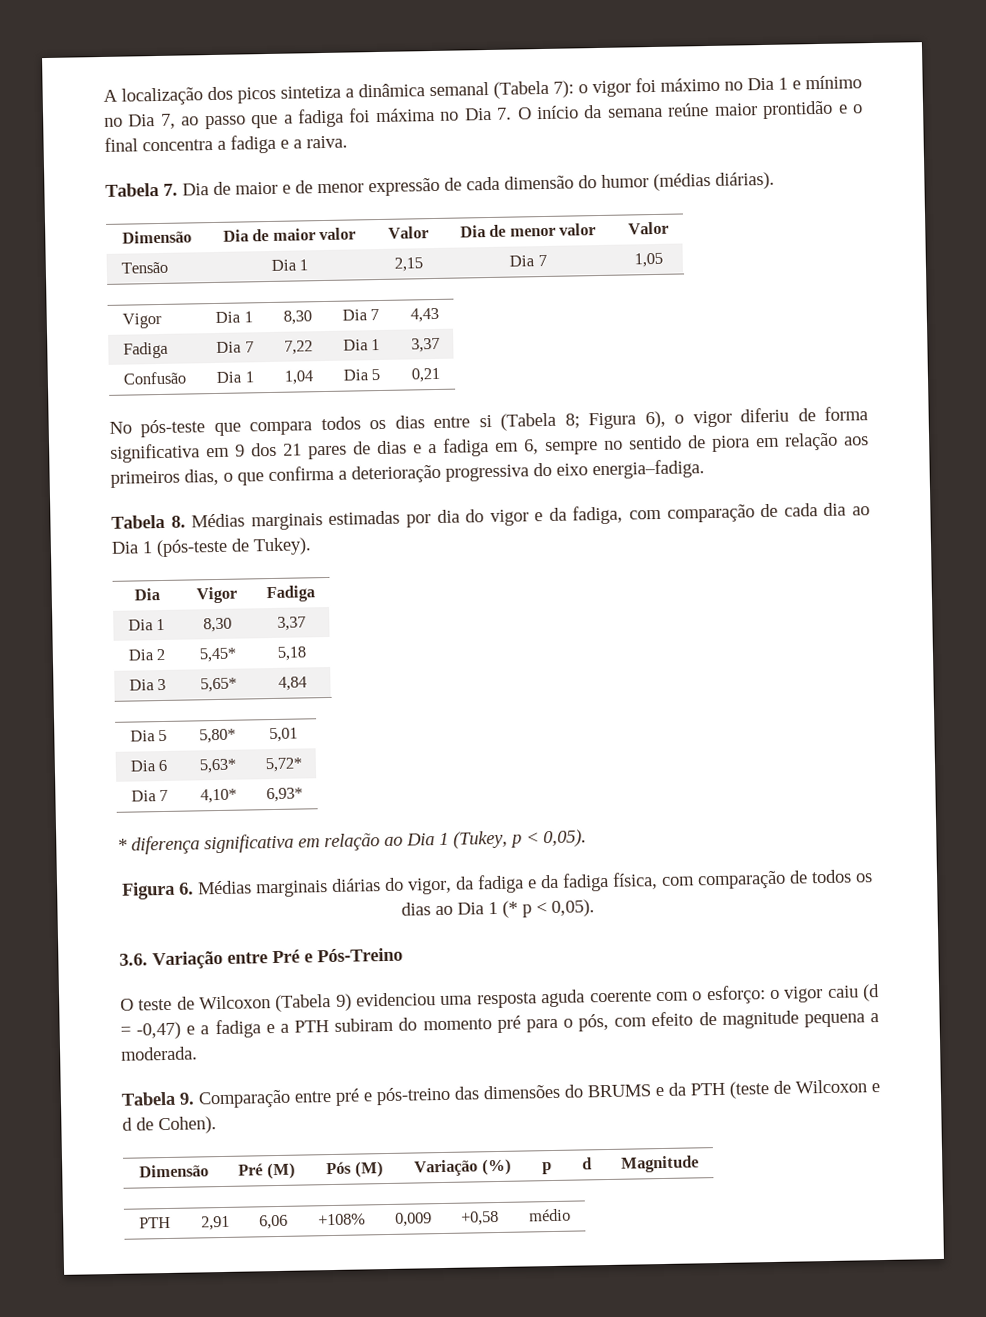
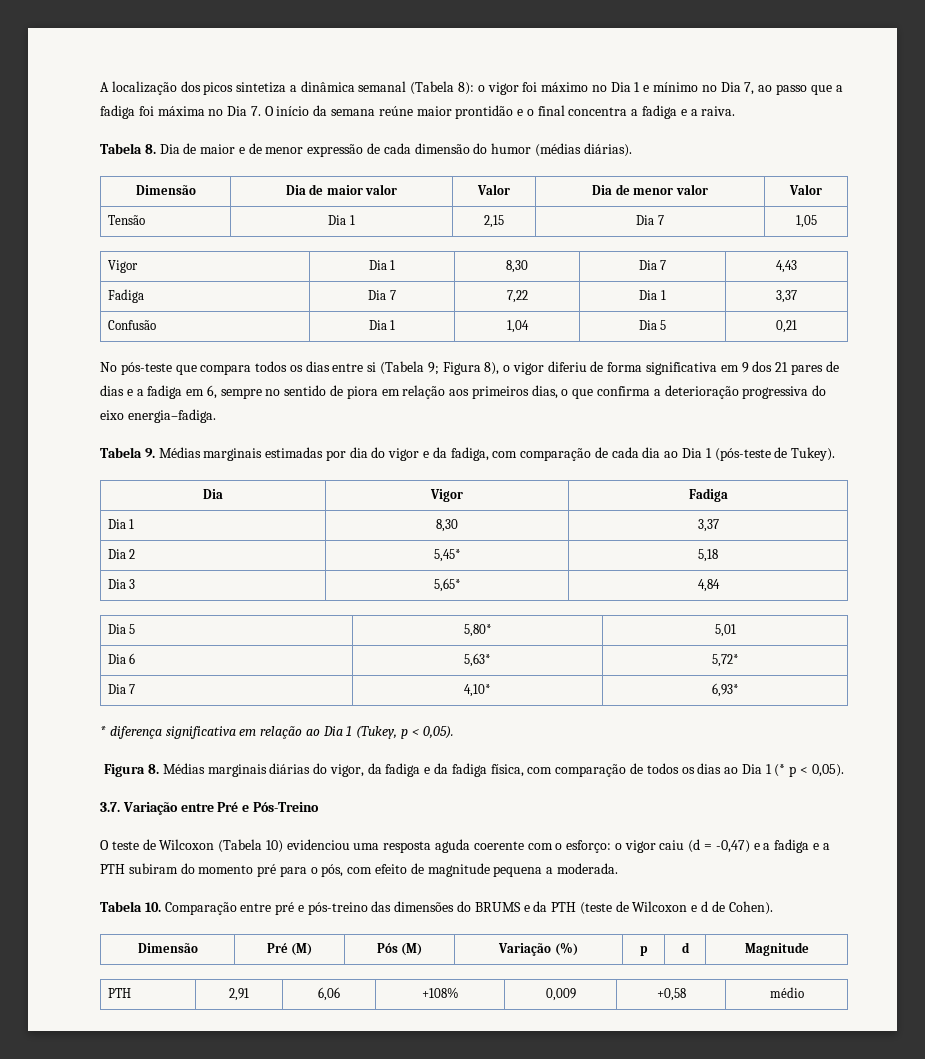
- A localização dos picos sintetiza a dinâmica semanal (Tabela 7): o vigor foi máximo no Dia 1 e mínimo no Dia 7, ao passo que a fadiga foi máxima no Dia 7. O início da semana reúne maior prontidão e o final concentra a fadiga e a raiva.
+ A localização dos picos sintetiza a dinâmica semanal (Tabela 8): o vigor foi máximo no Dia 1 e mínimo no Dia 7, ao passo que a fadiga foi máxima no Dia 7. O início da semana reúne maior prontidão e o final concentra a fadiga e a raiva.
- Tabela 7. Dia de maior e de menor expressão de cada dimensão do humor (médias diárias).
+ Tabela 8. Dia de maior e de menor expressão de cada dimensão do humor (médias diárias).
- No pós-teste que compara todos os dias entre si (Tabela 8; Figura 6), o vigor diferiu de forma significativa em 9 dos 21 pares de dias e a fadiga em 6, sempre no sentido de piora em relação aos primeiros dias, o que confirma a deterioração progressiva do eixo energia–fadiga.
+ No pós-teste que compara todos os dias entre si (Tabela 9; Figura 8), o vigor diferiu de forma significativa em 9 dos 21 pares de dias e a fadiga em 6, sempre no sentido de piora em relação aos primeiros dias, o que confirma a deterioração progressiva do eixo energia–fadiga.
- Tabela 8. Médias marginais estimadas por dia do vigor e da fadiga, com comparação de cada dia ao Dia 1 (pós-teste de Tukey).
+ Tabela 9. Médias marginais estimadas por dia do vigor e da fadiga, com comparação de cada dia ao Dia 1 (pós-teste de Tukey).
- Figura 6. Médias marginais diárias do vigor, da fadiga e da fadiga física, com comparação de todos os dias ao Dia 1 (* p < 0,05).
+ Figura 8. Médias marginais diárias do vigor, da fadiga e da fadiga física, com comparação de todos os dias ao Dia 1 (* p < 0,05).
- 3.6. Variação entre Pré e Pós-Treino
+ 3.7. Variação entre Pré e Pós-Treino
- O teste de Wilcoxon (Tabela 9) evidenciou uma resposta aguda coerente com o esforço: o vigor caiu (d = -0,47) e a fadiga e a PTH subiram do momento pré para o pós, com efeito de magnitude pequena a moderada.
+ O teste de Wilcoxon (Tabela 10) evidenciou uma resposta aguda coerente com o esforço: o vigor caiu (d = -0,47) e a fadiga e a PTH subiram do momento pré para o pós, com efeito de magnitude pequena a moderada.
- Tabela 9. Comparação entre pré e pós-treino das dimensões do BRUMS e da PTH (teste de Wilcoxon e d de Cohen).
+ Tabela 10. Comparação entre pré e pós-treino das dimensões do BRUMS e da PTH (teste de Wilcoxon e d de Cohen).

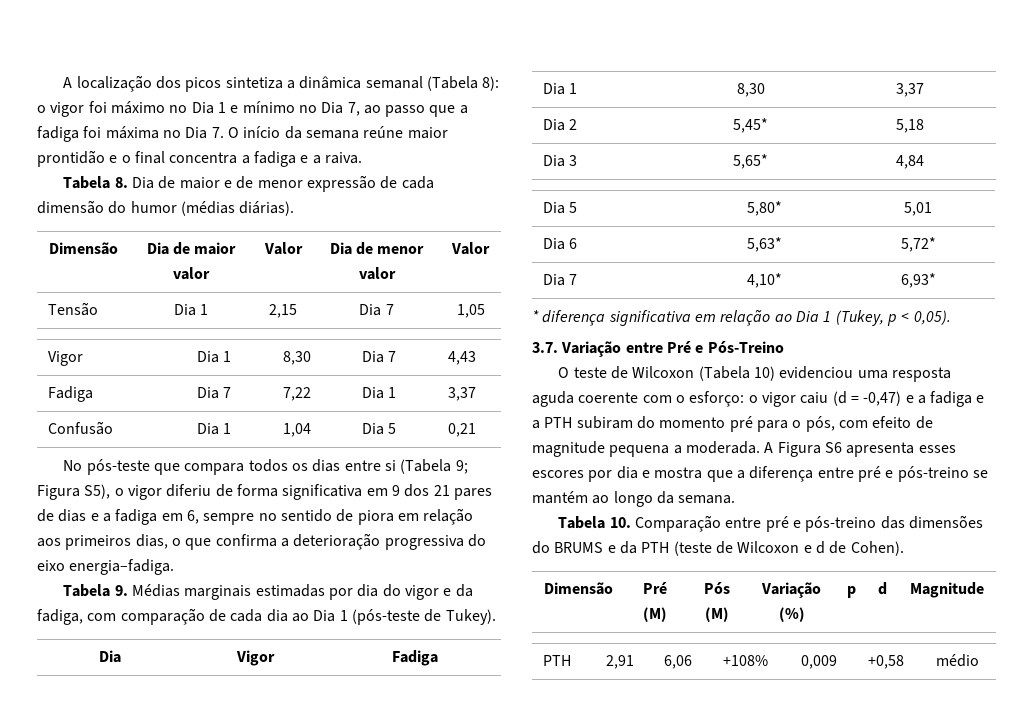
- No pós-teste que compara todos os dias entre si (Tabela 9; Figura 8), o vigor diferiu de forma significativa em 9 dos 21 pares de dias e a fadiga em 6, sempre no sentido de piora em relação aos primeiros dias, o que confirma a deterioração progressiva do eixo energia–fadiga.
+ No pós-teste que compara todos os dias entre si (Tabela 9; Figura S5), o vigor diferiu de forma significativa em 9 dos 21 pares de dias e a fadiga em 6, sempre no sentido de piora em relação aos primeiros dias, o que confirma a deterioração progressiva do eixo energia–fadiga.
- Figura 8. Médias marginais diárias do vigor, da fadiga e da fadiga física, com comparação de todos os dias ao Dia 1 (* p < 0,05).
+ A Figura S6 apresenta esses escores por dia e mostra que a diferença entre pré e pós-treino se mantém ao longo da semana.

